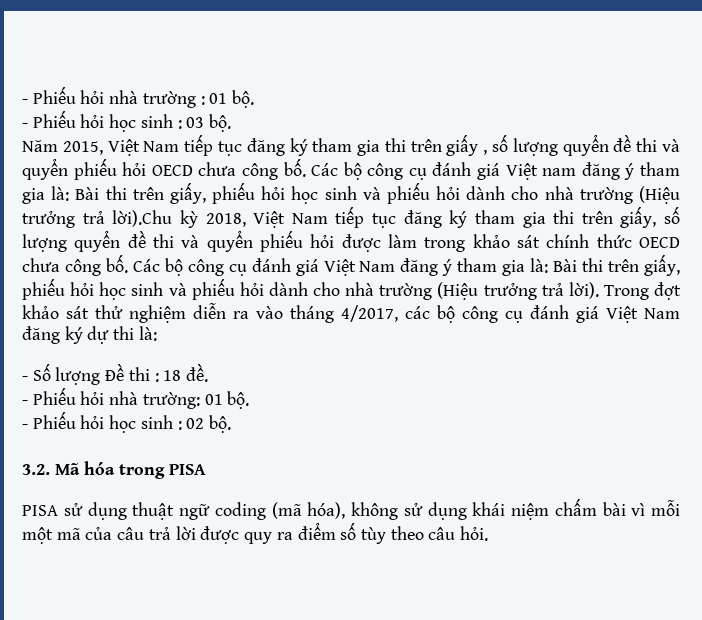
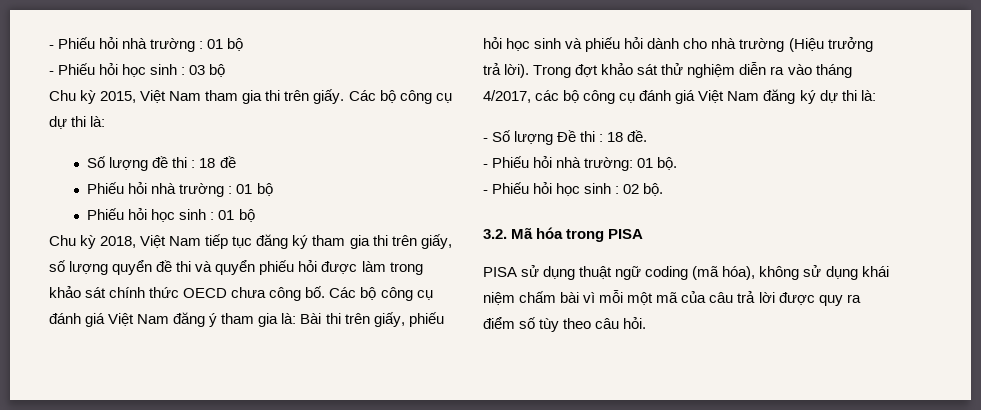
- - Phiếu hỏi nhà trường : 01 bộ.
+ - Phiếu hỏi nhà trường : 01 bộ
- - Phiếu hỏi học sinh : 03 bộ.
- Năm 2015, Việt Nam tiếp tục đăng ký tham gia thi trên giấy , số lượng quyển đề thi và quyển phiếu hỏi OECD chưa công bố. Các bộ công cụ đánh giá Việt nam đăng ý tham gia là: Bài thi trên giấy, phiếu hỏi học sinh và phiếu hỏi dành cho nhà trường (Hiệu trưởng trả lời).Chu kỳ 2018, Việt Nam tiếp tục đăng ký tham gia thi trên giấy, số lượng quyển đề thi và quyển phiếu hỏi được làm trong khảo sát chính thức OECD chưa công bố.
+ - Phiếu hỏi học sinh : 03 bộ
+ Chu kỳ 2015, Việt Nam tham gia thi trên giấy. Các bộ công cụ dự thi là:
+ Số lượng đề thi : 18 đề
+ Phiếu hỏi nhà trường : 01 bộ
+ Phiếu hỏi học sinh : 01 bộ
+ Chu kỳ 2018, Việt Nam tiếp tục đăng ký tham gia thi trên giấy, số lượng quyển đề thi và quyển phiếu hỏi được làm trong khảo sát chính thức OECD chưa công bố.

